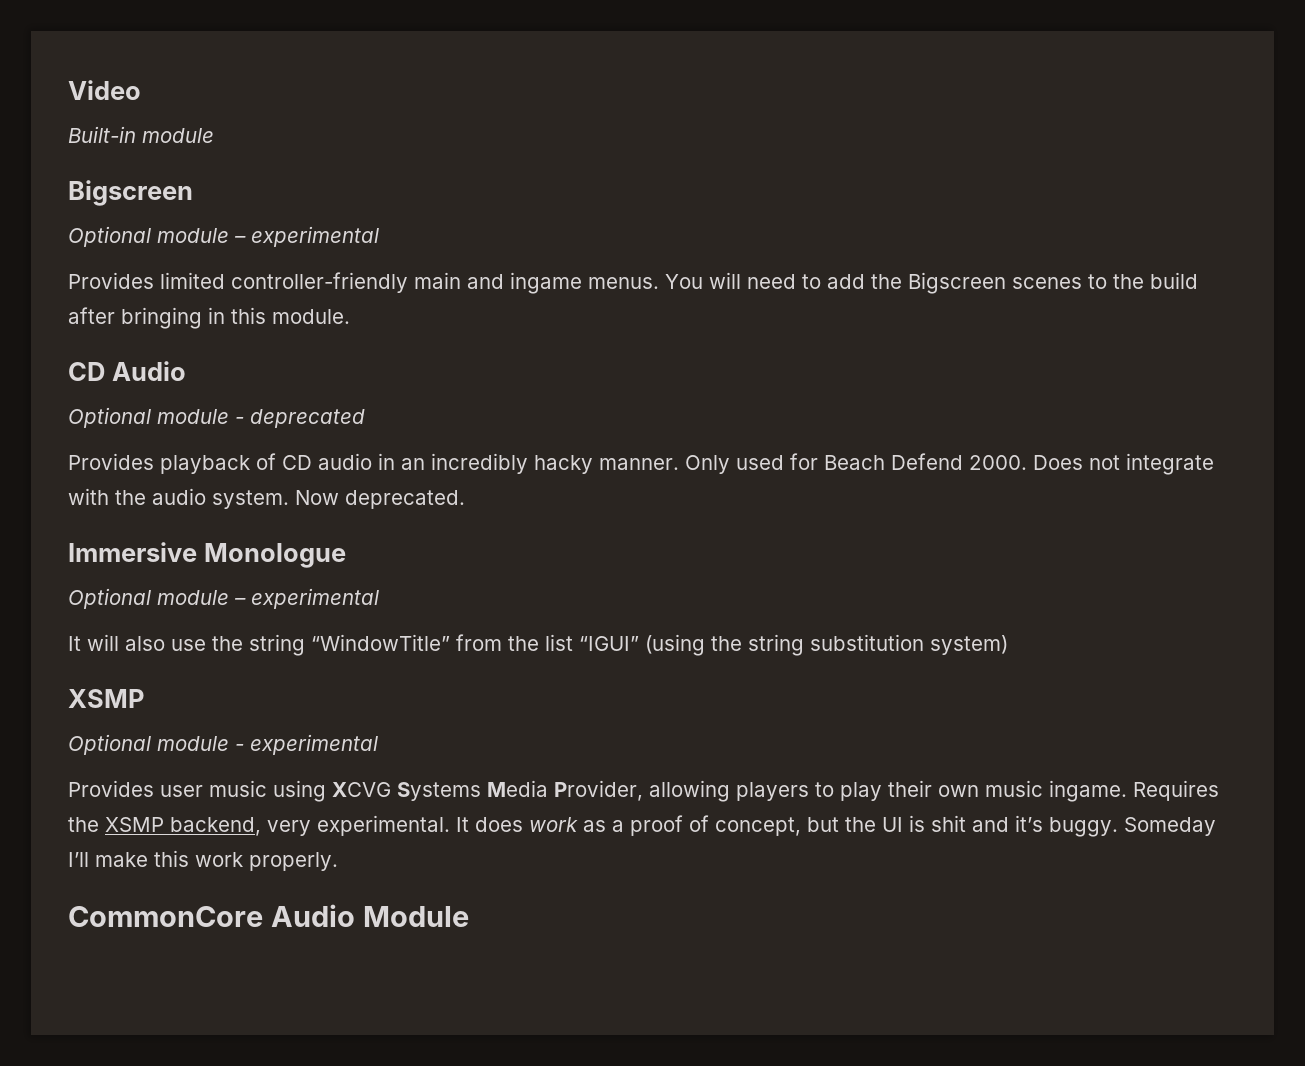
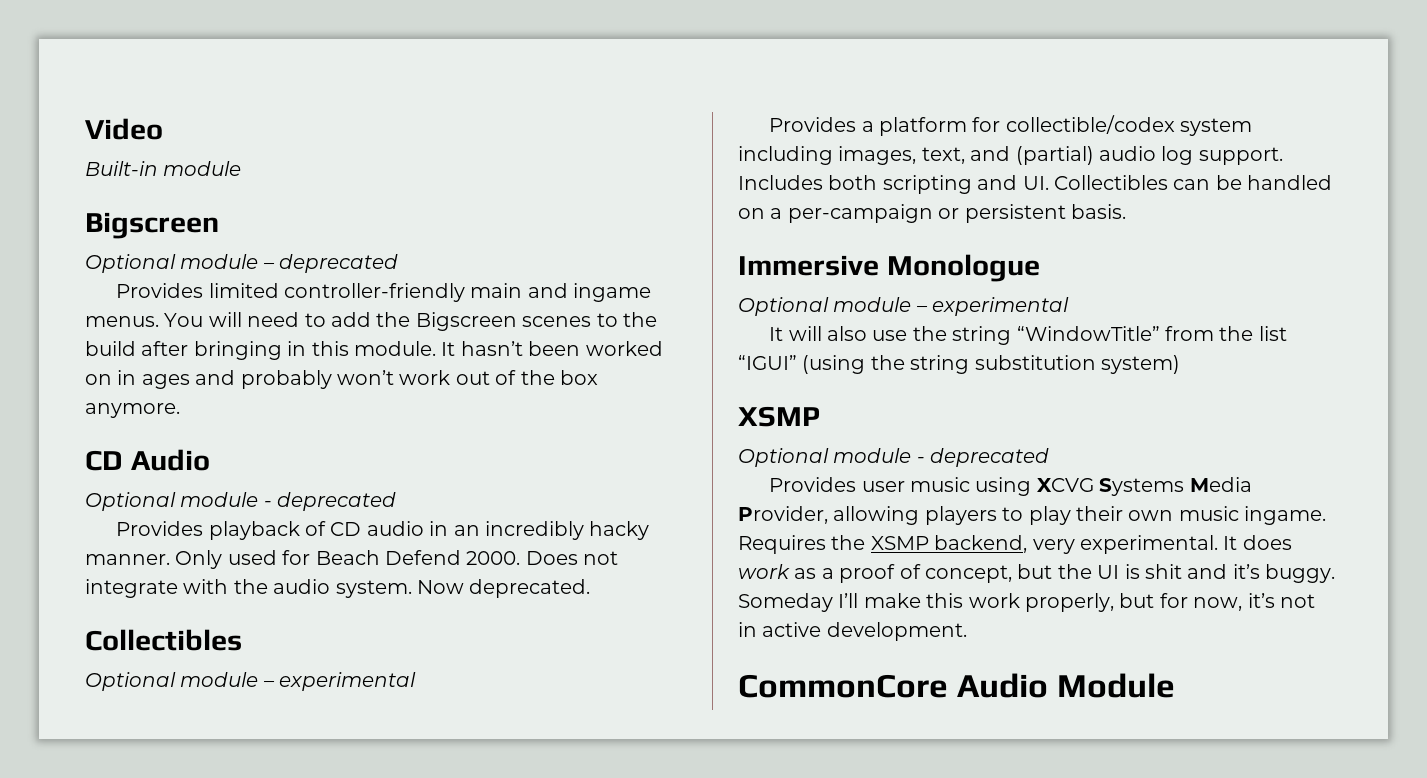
  Built-in module
  Bigscreen
- Optional module – experimental
+ Optional module – deprecated
+ It hasn’t been worked on in ages and probably won’t work out of the box anymore.
  Now deprecated.
+ Collectibles
+ Optional module – experimental
+ Provides a platform for collectible/codex system including images, text, and (partial) audio log support. Includes both scripting and UI. Collectibles can be handled on a per-campaign or persistent basis.
  It will also use the string “WindowTitle” from the list “IGUI” (using the string substitution system)
  XSMP
- Optional module - experimental
+ Optional module - deprecated
- Someday I’ll make this work properly.
+ Someday I’ll make this work properly, but for now, it’s not in active development.

